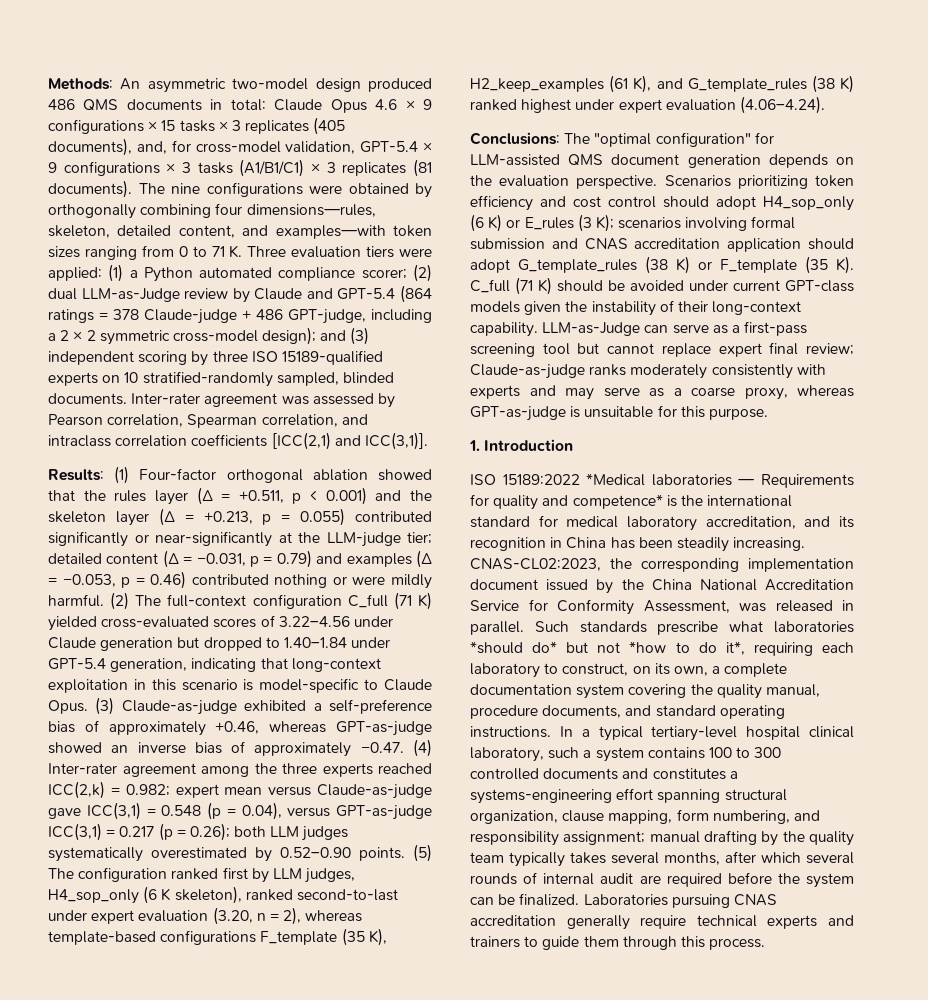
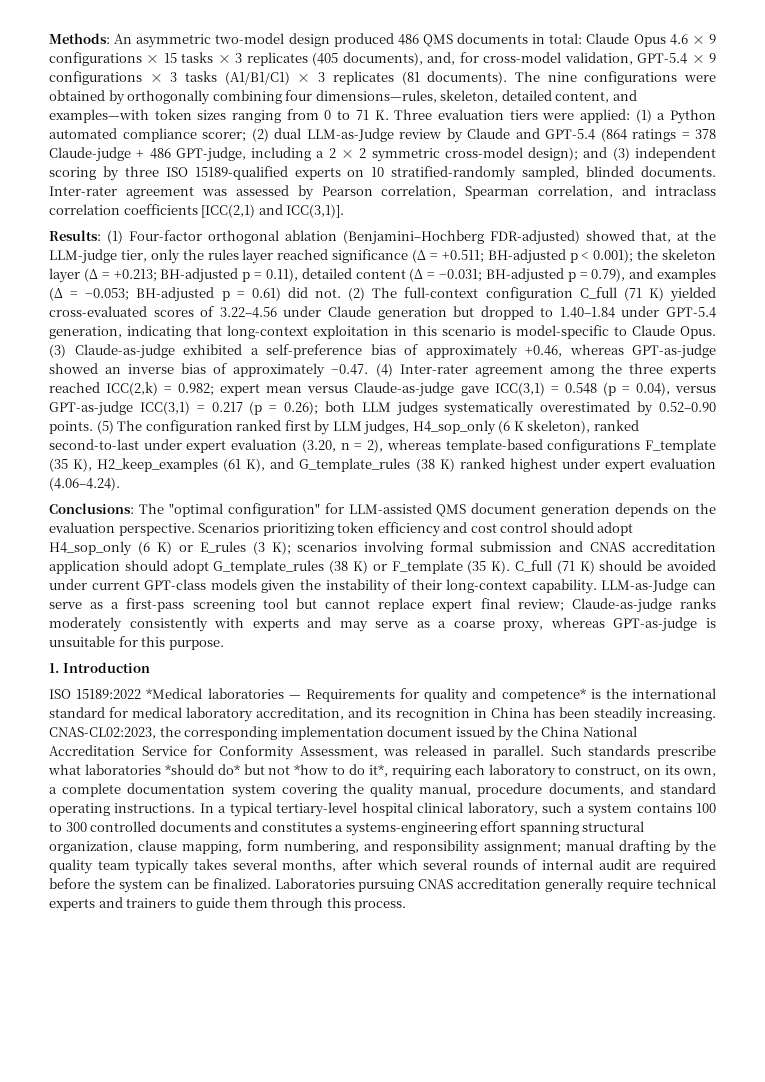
- Results: (1) Four-factor orthogonal ablation showed that the rules layer (Δ = +0.511, p < 0.001) and the skeleton layer (Δ = +0.213, p = 0.055) contributed significantly or near-significantly at the LLM-judge tier; detailed content (Δ = −0.031, p = 0.79) and examples (Δ = −0.053, p = 0.46) contributed nothing or were mildly harmful.
+ Results: (1) Four-factor orthogonal ablation (Benjamini–Hochberg FDR-adjusted) showed that, at the LLM-judge tier, only the rules layer reached significance (Δ = +0.511; BH-adjusted p < 0.001); the skeleton layer (Δ = +0.213; BH-adjusted p = 0.11), detailed content (Δ = −0.031; BH-adjusted p = 0.79), and examples (Δ = −0.053; BH-adjusted p = 0.61) did not.

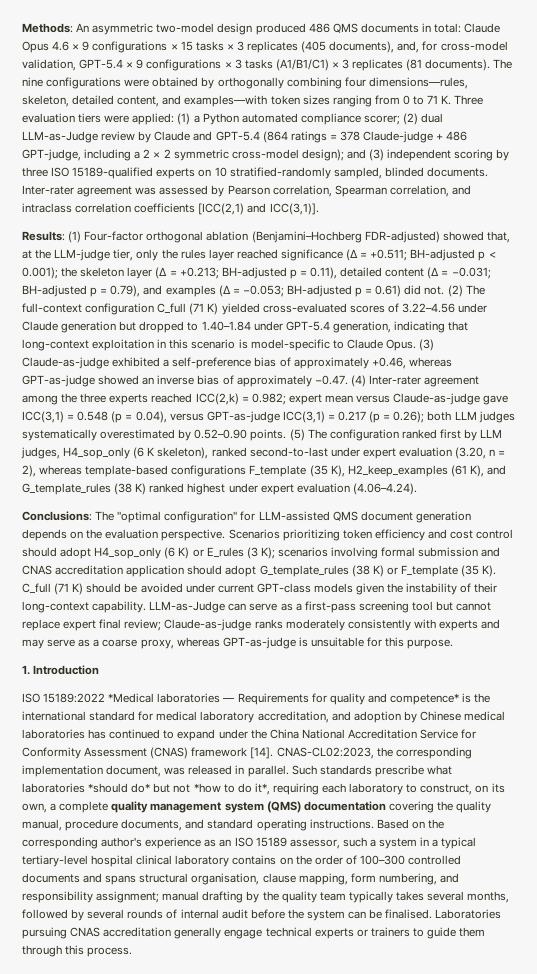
- ISO 15189:2022 *Medical laboratories — Requirements for quality and competence* is the international standard for medical laboratory accreditation, and its recognition in China has been steadily increasing. CNAS-CL02:2023, the corresponding implementation document issued by the China National Accreditation Service for Conformity Assessment, was released in parallel.
+ ISO 15189:2022 *Medical laboratories — Requirements for quality and competence* is the international standard for medical laboratory accreditation, and adoption by Chinese medical laboratories has continued to expand under the China National Accreditation Service for Conformity Assessment (CNAS) framework [14]. CNAS-CL02:2023, the corresponding implementation document, was released in parallel.
- Such standards prescribe what laboratories *should do* but not *how to do it*, requiring each laboratory to construct, on its own, a complete documentation system covering the quality manual, procedure documents, and standard operating instructions.
+ Such standards prescribe what laboratories *should do* but not *how to do it*, requiring each laboratory to construct, on its own, a complete quality management system (QMS) documentation covering the quality manual, procedure documents, and standard operating instructions.
- In a typical tertiary-level hospital clinical laboratory, such a system contains 100 to 300 controlled documents and constitutes a systems-engineering effort spanning structural organization, clause mapping, form numbering, and responsibility assignment; manual drafting by the quality team typically takes several months, after which several rounds of internal audit are required before the system can be finalized.
+ Based on the corresponding author's experience as an ISO 15189 assessor, such a system in a typical tertiary-level hospital clinical laboratory contains on the order of 100–300 controlled documents and spans structural organisation, clause mapping, form numbering, and responsibility assignment; manual drafting by the quality team typically takes several months, followed by several rounds of internal audit before the system can be finalised.
- Laboratories pursuing CNAS accreditation generally require technical experts and trainers to guide them through this process.
+ Laboratories pursuing CNAS accreditation generally engage technical experts or trainers to guide them through this process.

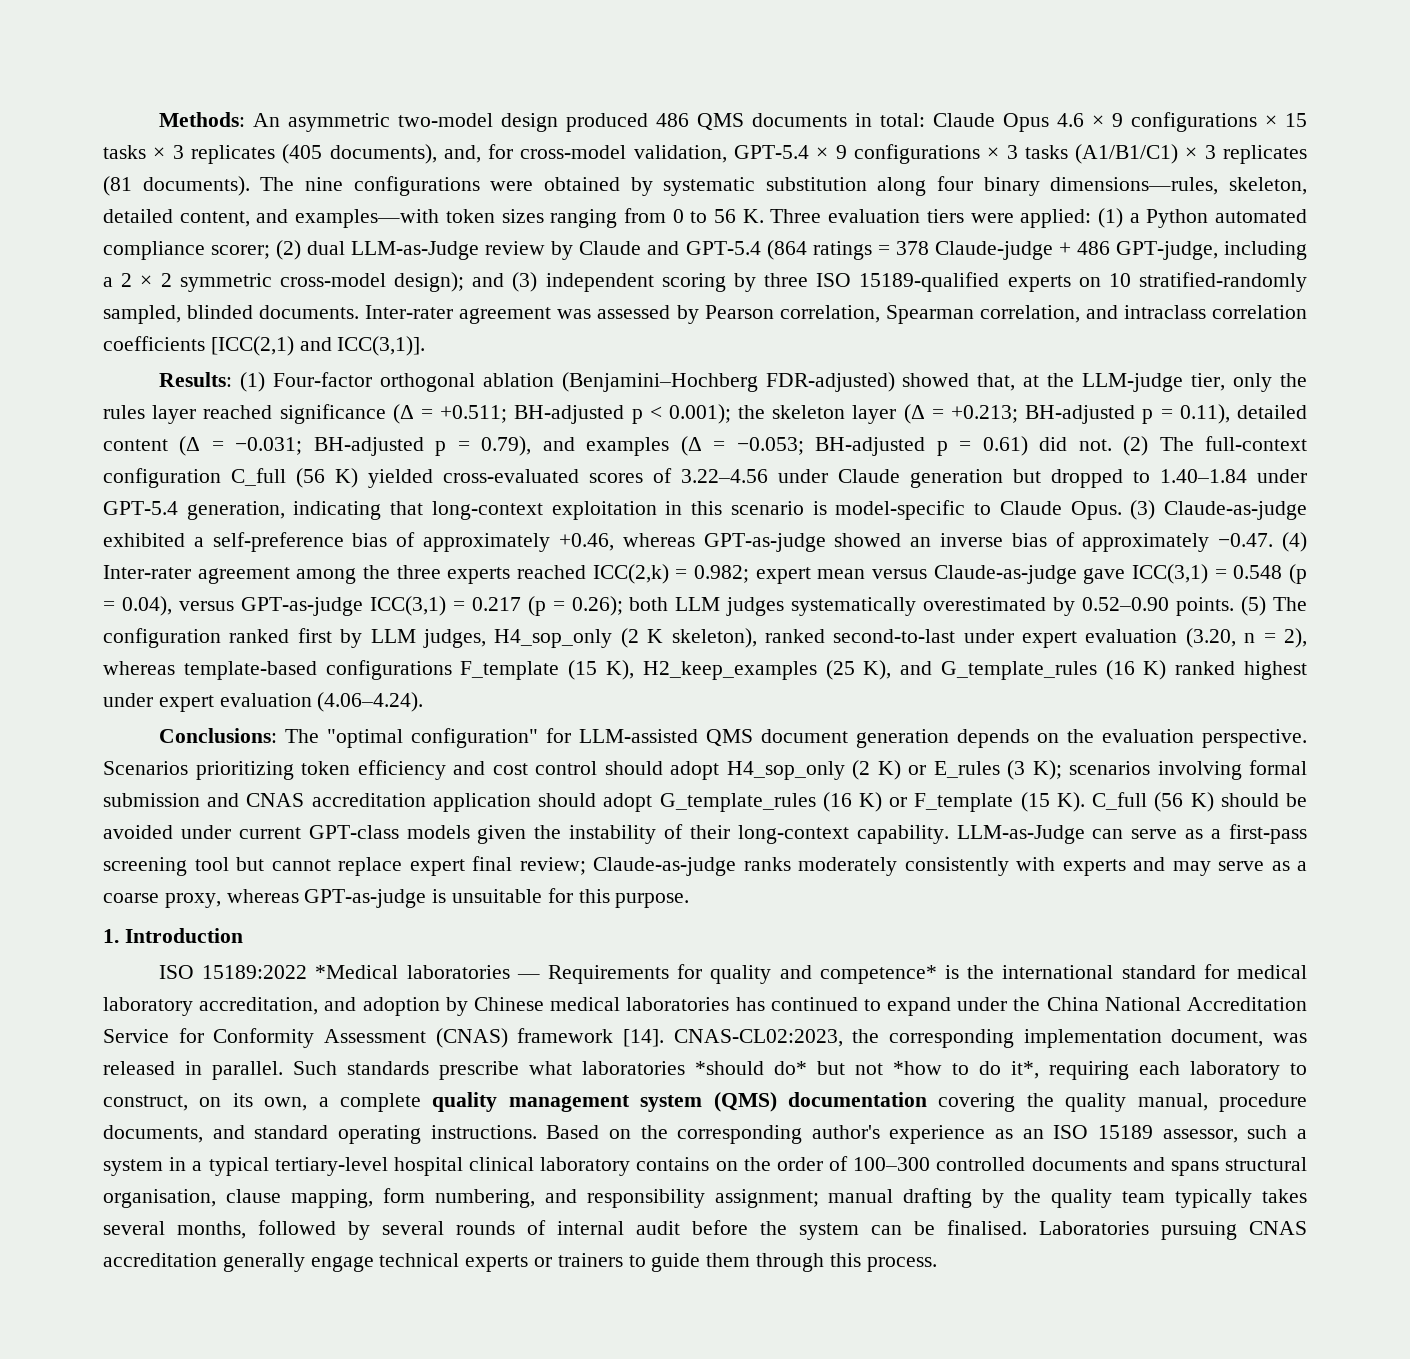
- The nine configurations were obtained by orthogonally combining four dimensions—rules, skeleton, detailed content, and examples—with token sizes ranging from 0 to 71 K. Three evaluation tiers were applied:
+ The nine configurations were obtained by systematic substitution along four binary dimensions—rules, skeleton, detailed content, and examples—with token sizes ranging from 0 to 56 K. Three evaluation tiers were applied:
- (2) The full-context configuration C_full (71 K) yielded cross-evaluated scores of 3.22–4.56 under Claude generation but dropped to 1.40–1.84 under GPT-5.4 generation, indicating that long-context exploitation in this scenario is model-specific to Claude Opus.
+ (2) The full-context configuration C_full (56 K) yielded cross-evaluated scores of 3.22–4.56 under Claude generation but dropped to 1.40–1.84 under GPT-5.4 generation, indicating that long-context exploitation in this scenario is model-specific to Claude Opus.
- (5) The configuration ranked first by LLM judges, H4_sop_only (6 K skeleton), ranked second-to-last under expert evaluation (3.20, n = 2), whereas template-based configurations F_template (35 K), H2_keep_examples (61 K), and G_template_rules (38 K) ranked highest under expert evaluation (4.06–4.24).
+ (5) The configuration ranked first by LLM judges, H4_sop_only (2 K skeleton), ranked second-to-last under expert evaluation (3.20, n = 2), whereas template-based configurations F_template (15 K), H2_keep_examples (25 K), and G_template_rules (16 K) ranked highest under expert evaluation (4.06–4.24).
- Scenarios prioritizing token efficiency and cost control should adopt H4_sop_only (6 K) or E_rules (3 K); scenarios involving formal submission and CNAS accreditation application should adopt G_template_rules (38 K) or F_template (35 K). C_full (71 K) should be avoided under current GPT-class models given the instability of their long-context capability.
+ Scenarios prioritizing token efficiency and cost control should adopt H4_sop_only (2 K) or E_rules (3 K); scenarios involving formal submission and CNAS accreditation application should adopt G_template_rules (16 K) or F_template (15 K). C_full (56 K) should be avoided under current GPT-class models given the instability of their long-context capability.

